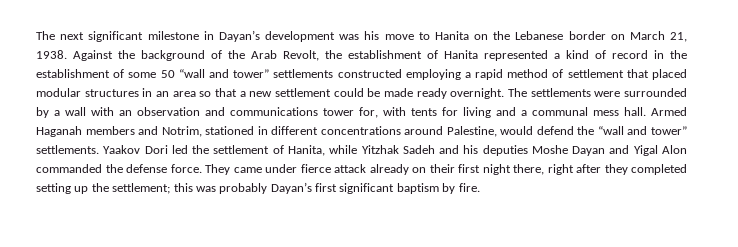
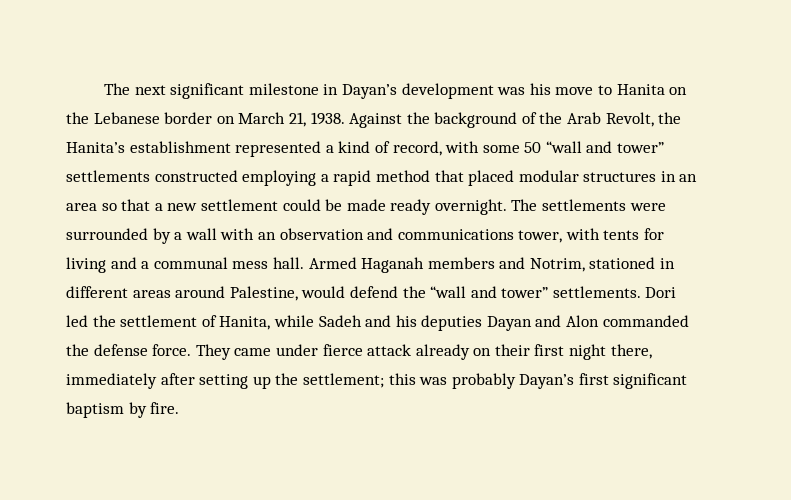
- Against the background of the Arab Revolt, the establishment of Hanita represented a kind of record in the establishment of some 50 “wall and tower” settlements constructed employing a rapid method of settlement that placed modular structures in an area so that a new settlement could be made ready overnight.
+ Against the background of the Arab Revolt, the Hanita’s establishment represented a kind of record, with some 50 “wall and tower” settlements constructed employing a rapid method that placed modular structures in an area so that a new settlement could be made ready overnight.
- The settlements were surrounded by a wall with an observation and communications tower for, with tents for living and a communal mess hall.
+ The settlements were surrounded by a wall with an observation and communications tower, with tents for living and a communal mess hall.
- Armed Haganah members and Notrim, stationed in different concentrations around Palestine, would defend the “wall and tower” settlements.
+ Armed Haganah members and Notrim, stationed in different areas around Palestine, would defend the “wall and tower” settlements.
- Yaakov Dori led the settlement of Hanita, while Yitzhak Sadeh and his deputies Moshe Dayan and Yigal Alon commanded the defense force.
+ Dori led the settlement of Hanita, while Sadeh and his deputies Dayan and Alon commanded the defense force.
- They came under fierce attack already on their first night there, right after they completed setting up the settlement; this was probably Dayan’s first significant baptism by fire.
+ They came under fierce attack already on their first night there, immediately after setting up the settlement; this was probably Dayan’s first significant baptism by fire.

